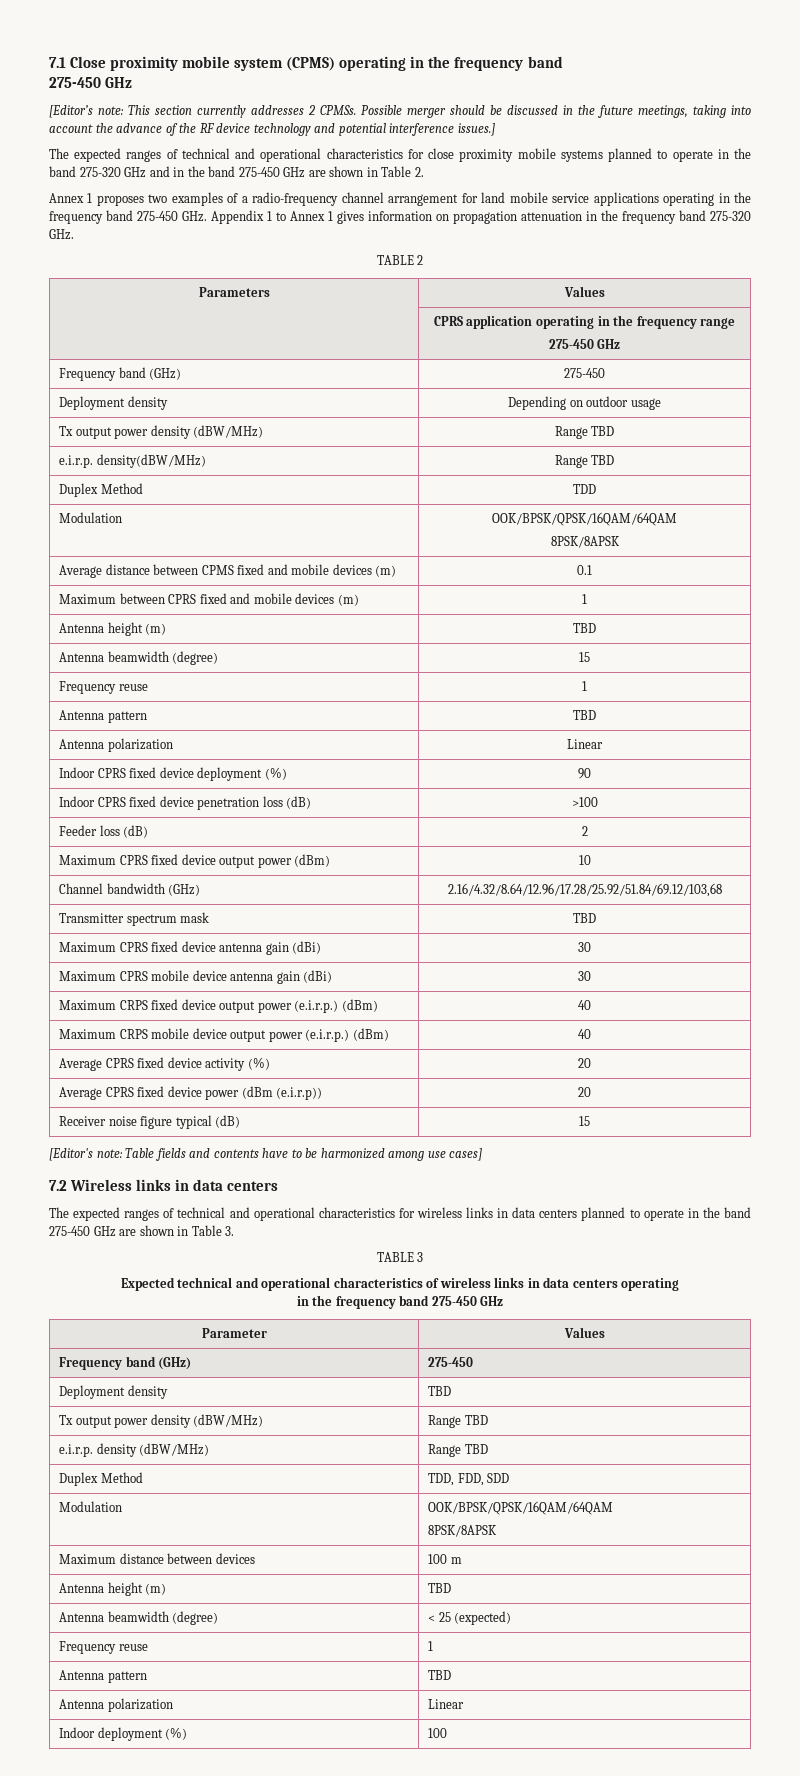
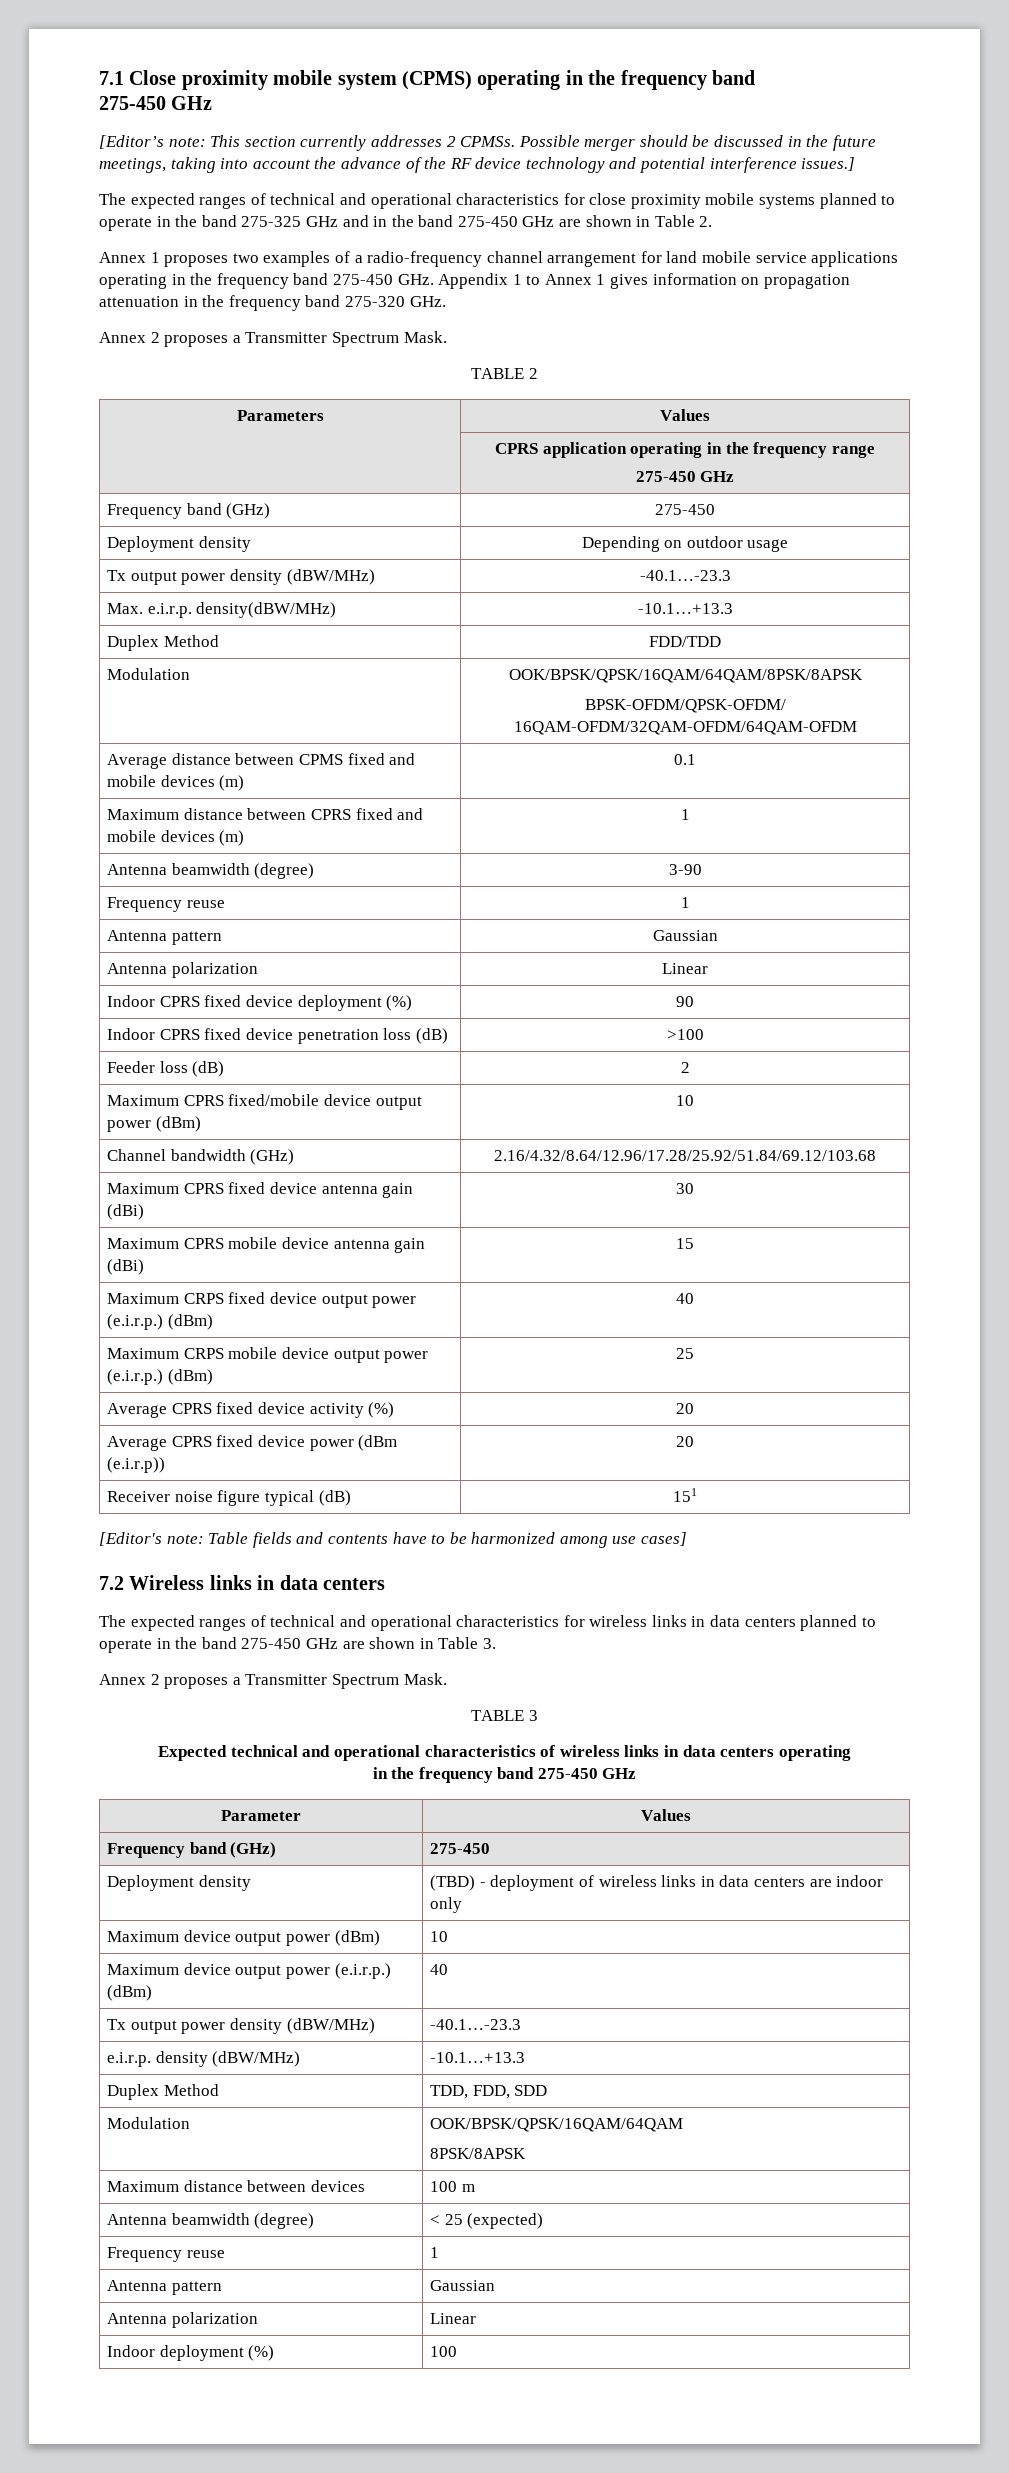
- The expected ranges of technical and operational characteristics for close proximity mobile systems planned to operate in the band 275-320 GHz and in the band 275-450 GHz are shown in Table 2.
+ The expected ranges of technical and operational characteristics for close proximity mobile systems planned to operate in the band 275-325 GHz and in the band 275-450 GHz are shown in Table 2.
  Annex 1 proposes two examples of a radio-frequency channel arrangement for land mobile service applications operating in the frequency band 275-450 GHz. Appendix 1 to Annex 1 gives information on propagation attenuation in the frequency band 275-320 GHz.
+ Annex 2 proposes a Transmitter Spectrum Mask.
  Deployment density | Depending on outdoor usage
- Tx output power density (dBW/MHz) | Range TBD
- e.i.r.p. density(dBW/MHz) | Range TBD
- Duplex Method | TDD
- Modulation | OOK/BPSK/QPSK/16QAM/64QAM
- 8PSK/8APSK
+ Tx output power density (dBW/MHz) | -40.1…-23.3
+ Max. e.i.r.p. density(dBW/MHz) | -10.1…+13.3
+ Duplex Method | FDD/TDD
+ Modulation | OOK/BPSK/QPSK/16QAM/64QAM/8PSK/8APSK
+ BPSK-OFDM/QPSK-OFDM/ 16QAM-OFDM/32QAM-OFDM/64QAM-OFDM
- Maximum between CPRS fixed and mobile devices (m) | 1
- Antenna height (m) | TBD
- Antenna beamwidth (degree) | 15
+ Maximum distance between CPRS fixed and mobile devices (m) | 1
+ Antenna beamwidth (degree) | 3-90
  Frequency reuse | 1
- Antenna pattern | TBD
+ Antenna pattern | Gaussian
- Maximum CPRS fixed device output power (dBm) | 10
+ Maximum CPRS fixed/mobile device output power (dBm) | 10
- Channel bandwidth (GHz) | 2.16/4.32/8.64/12.96/17.28/25.92/51.84/69.12/103,68
- Transmitter spectrum mask | TBD
+ Channel bandwidth (GHz) | 2.16/4.32/8.64/12.96/17.28/25.92/51.84/69.12/103.68
- Maximum CPRS mobile device antenna gain (dBi) | 30
+ Maximum CPRS mobile device antenna gain (dBi) | 15
- Maximum CRPS mobile device output power (e.i.r.p.) (dBm) | 40
+ Maximum CRPS mobile device output power (e.i.r.p.) (dBm) | 25
- Receiver noise figure typical (dB) | 15
+ Receiver noise figure typical (dB) | 151
  The expected ranges of technical and operational characteristics for wireless links in data centers planned to operate in the band 275-450 GHz are shown in Table 3.
+ Annex 2 proposes a Transmitter Spectrum Mask.
- Deployment density | TBD
- Tx output power density (dBW/MHz) | Range TBD
+ Deployment density | (TBD) - deployment of wireless links in data centers are indoor only
+ Maximum device output power (dBm) | 10
+ Maximum device output power (e.i.r.p.) (dBm) | 40
+ Tx output power density (dBW/MHz) | -40.1…-23.3
- e.i.r.p. density (dBW/MHz) | Range TBD
+ e.i.r.p. density (dBW/MHz) | -10.1…+13.3
  Maximum distance between devices | 100 m
- Antenna height (m) | TBD
  Antenna beamwidth (degree) | < 25 (expected)
  Frequency reuse | 1
- Antenna pattern | TBD
+ Antenna pattern | Gaussian

